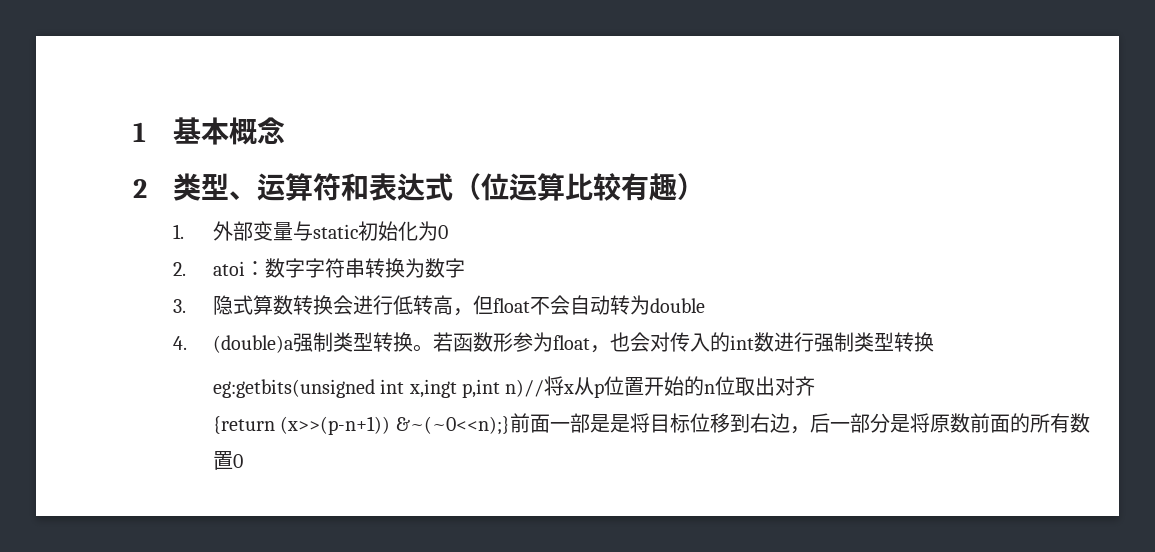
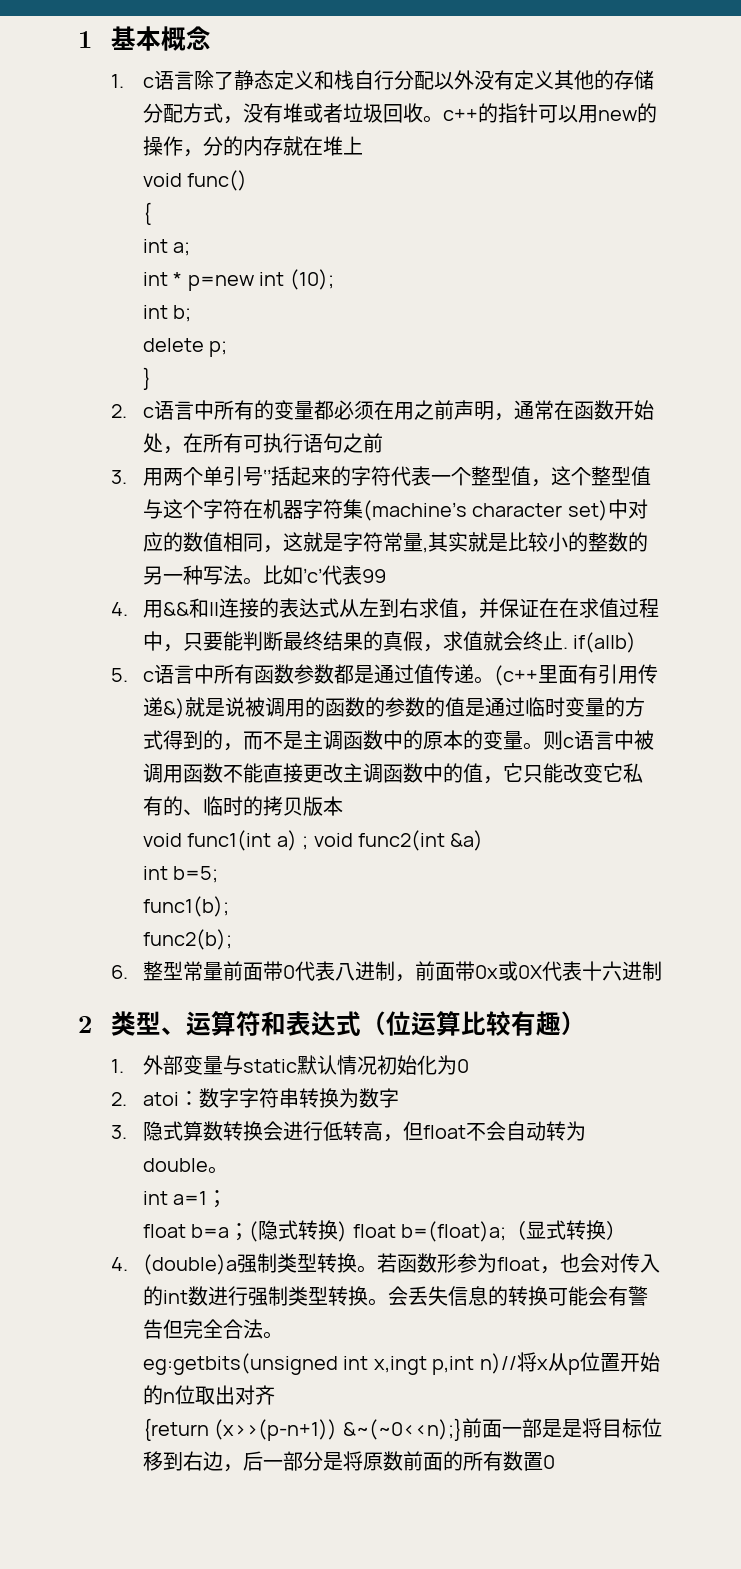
+ 1. c语言除了静态定义和栈自行分配以外没有定义其他的存储分配方式，没有堆或者垃圾回收。c++的指针可以用new的操作，分的内存就在堆上
+ void func()
+ {
+ int a;
+ int * p=new int (10);
+ int b;
+ delete p;
+ }
+ 2. c语言中所有的变量都必须在用之前声明，通常在函数开始处，在所有可执行语句之前
+ 3.用两个单引号‘’括起来的字符代表一个整型值，这个整型值与这个字符在机器字符集(machine’s character set)中对应的数值相同，这就是字符常量,其实就是比较小的整数的另一种写法。比如’c’代表99
+ 4.用&&和||连接的表达式从左到右求值，并保证在在求值过程中，只要能判断最终结果的真假，求值就会终止. if(a||b)
+ 5. c语言中所有函数参数都是通过值传递。(c++里面有引用传递&)就是说被调用的函数的参数的值是通过临时变量的方式得到的，而不是主调函数中的原本的变量。则c语言中被调用函数不能直接更改主调函数中的值，它只能改变它私有的、临时的拷贝版本
+ void func1(int a) ; void func2(int &a)
+ int b=5;
+ func1(b);
+ func2(b);
+ 6.整型常量前面带0代表八进制，前面带0x或0X代表十六进制
- 1.外部变量与static初始化为0
+ 1.外部变量与static默认情况初始化为0
- 3.隐式算数转换会进行低转高，但float不会自动转为double
+ 3.隐式算数转换会进行低转高，但float不会自动转为double。
+ int a=1；
+ float b=a；(隐式转换) float b=(float)a;（显式转换）
- 若函数形参为float，也会对传入的int数进行强制类型转换
+ 若函数形参为float，也会对传入的int数进行强制类型转换。会丢失信息的转换可能会有警告但完全合法。

